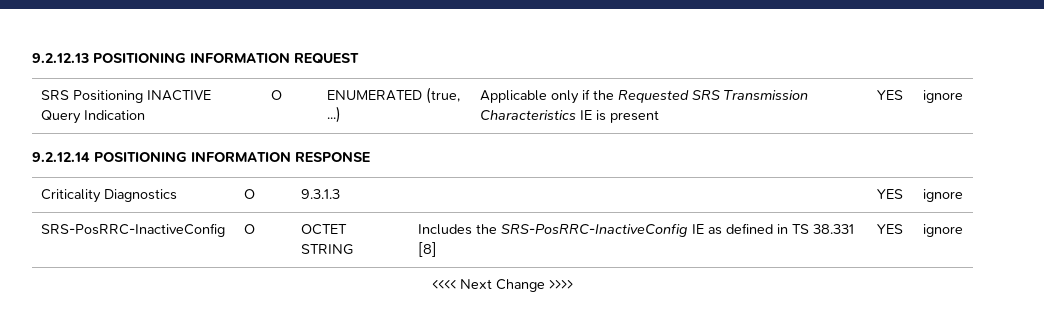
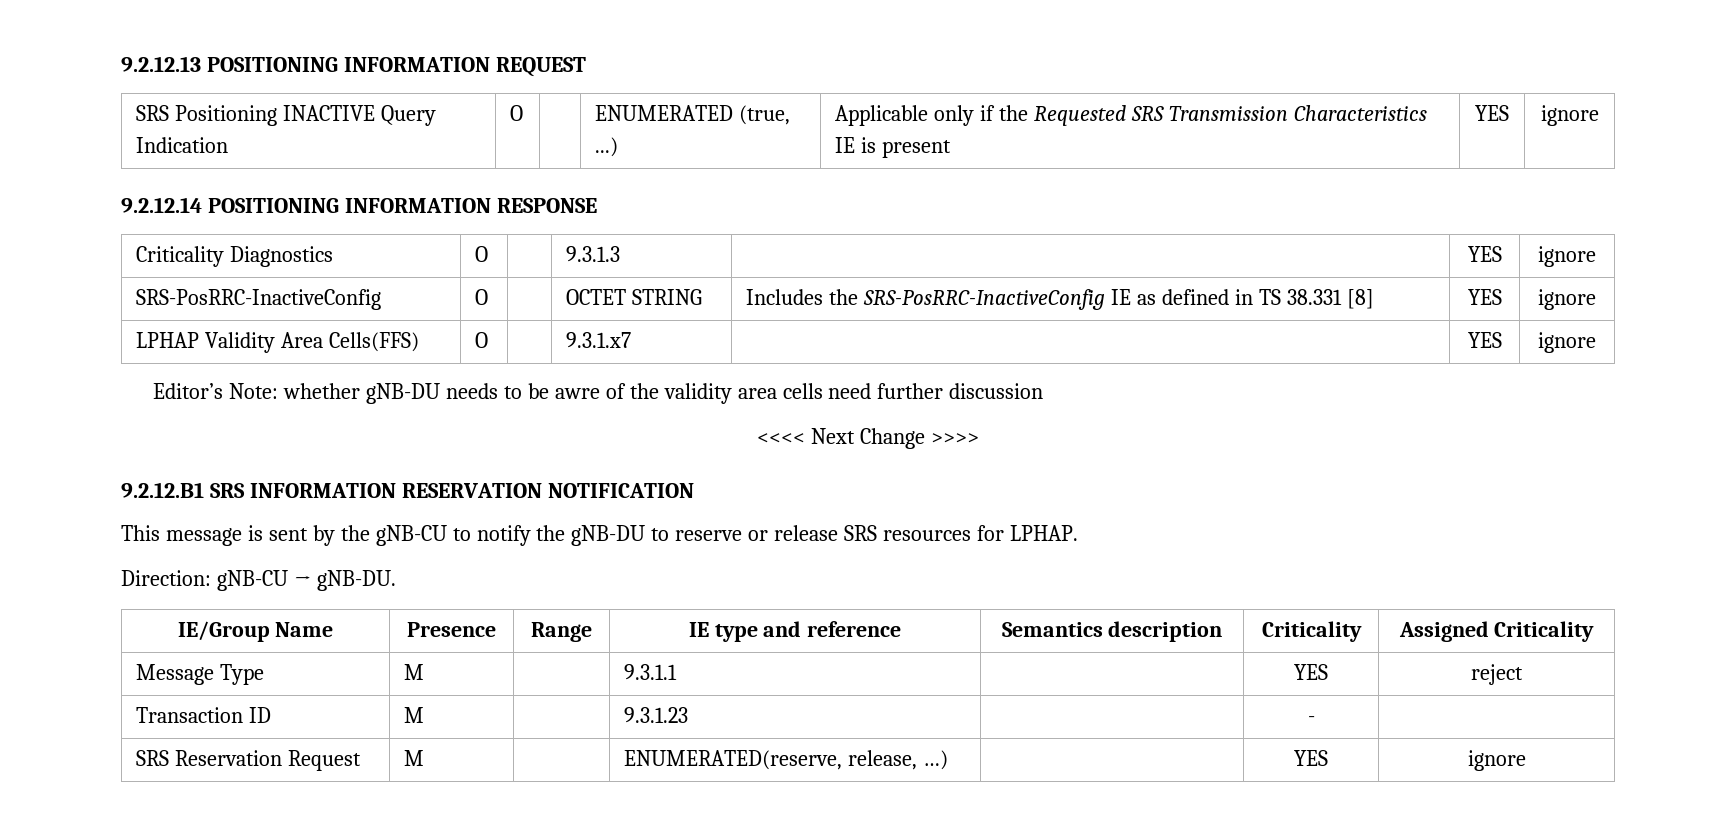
+ LPHAP Validity Area Cells(FFS) | O | | 9.3.1.x7 | | YES | ignore
+ Editor’s Note: whether gNB-DU needs to be awre of the validity area cells need further discussion
  <<<< Next Change >>>>
+ 9.2.12.B1 SRS INFORMATION RESERVATION NOTIFICATION
+ This message is sent by the gNB-CU to notify the gNB-DU to reserve or release SRS resources for LPHAP.
+ Direction: gNB-CU → gNB-DU.
+ IE/Group Name | Presence | Range | IE type and reference | Semantics description | Criticality | Assigned Criticality
+ Message Type | M | | 9.3.1.1 | | YES | reject
+ Transaction ID | M | | 9.3.1.23 | | - |
+ SRS Reservation Request | M | | ENUMERATED(reserve, release, …) | | YES | ignore

